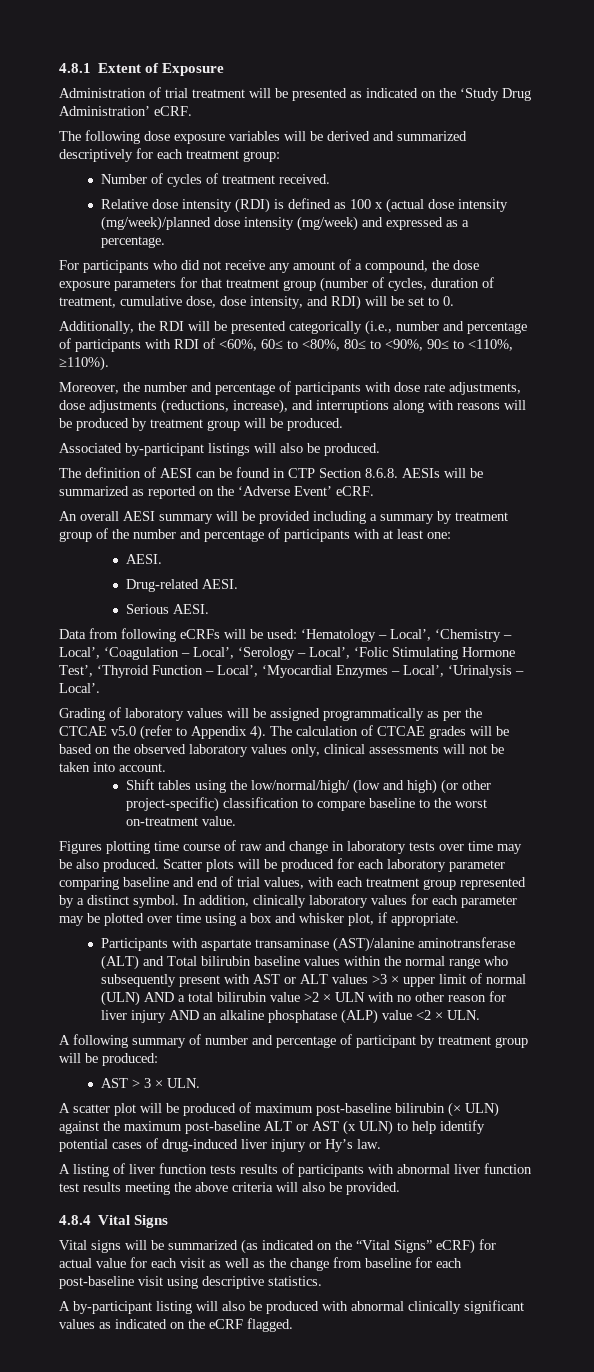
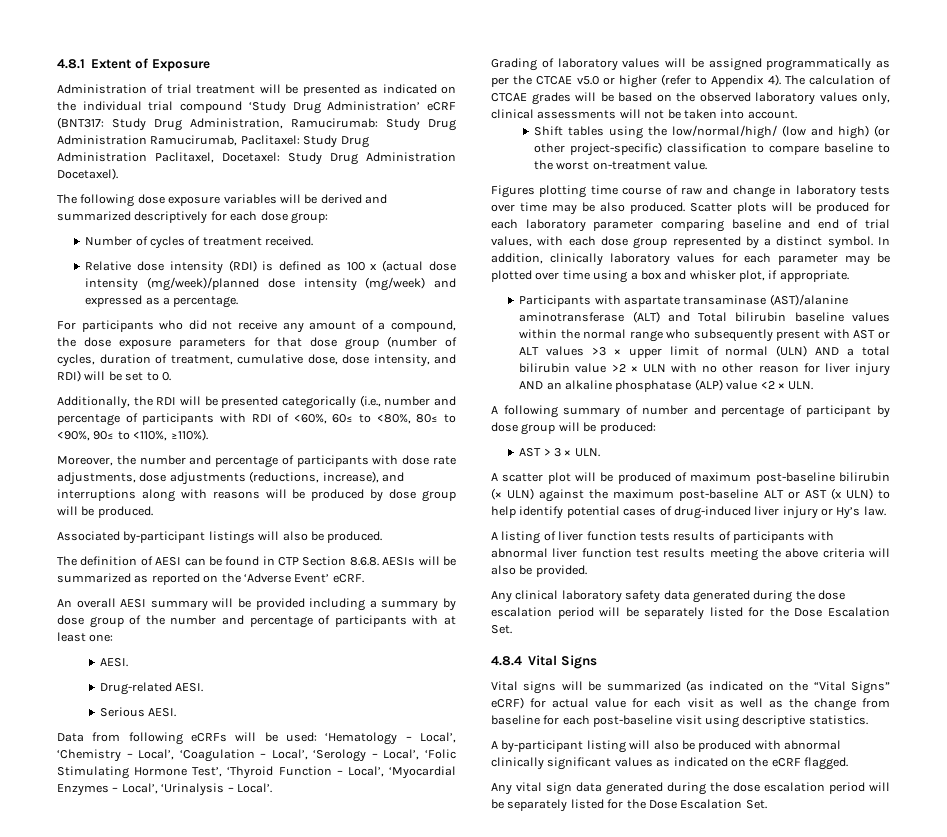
- Administration of trial treatment will be presented as indicated on the ‘Study Drug Administration’ eCRF.
+ Administration of trial treatment will be presented as indicated on the individual trial compound ‘Study Drug Administration’ eCRF (BNT317: Study Drug Administration, Ramucirumab: Study Drug Administration Ramucirumab, Paclitaxel: Study Drug Administration Paclitaxel, Docetaxel: Study Drug Administration Docetaxel).
- The following dose exposure variables will be derived and summarized descriptively for each treatment group:
+ The following dose exposure variables will be derived and summarized descriptively for each dose group:
- For participants who did not receive any amount of a compound, the dose exposure parameters for that treatment group (number of cycles, duration of treatment, cumulative dose, dose intensity, and RDI) will be set to 0.
+ For participants who did not receive any amount of a compound, the dose exposure parameters for that dose group (number of cycles, duration of treatment, cumulative dose, dose intensity, and RDI) will be set to 0.
- Moreover, the number and percentage of participants with dose rate adjustments, dose adjustments (reductions, increase), and interruptions along with reasons will be produced by treatment group will be produced.
+ Moreover, the number and percentage of participants with dose rate adjustments, dose adjustments (reductions, increase), and interruptions along with reasons will be produced by dose group will be produced.
- An overall AESI summary will be provided including a summary by treatment group of the number and percentage of participants with at least one:
+ An overall AESI summary will be provided including a summary by dose group of the number and percentage of participants with at least one:
- Grading of laboratory values will be assigned programmatically as per the CTCAE v5.0 (refer to Appendix 4).
+ Grading of laboratory values will be assigned programmatically as per the CTCAE v5.0 or higher (refer to Appendix 4).
- Scatter plots will be produced for each laboratory parameter comparing baseline and end of trial values, with each treatment group represented by a distinct symbol.
+ Scatter plots will be produced for each laboratory parameter comparing baseline and end of trial values, with each dose group represented by a distinct symbol.
- A following summary of number and percentage of participant by treatment group will be produced:
+ A following summary of number and percentage of participant by dose group will be produced:
+ Any clinical laboratory safety data generated during the dose escalation period will be separately listed for the Dose Escalation Set.
+ Any vital sign data generated during the dose escalation period will be separately listed for the Dose Escalation Set.

